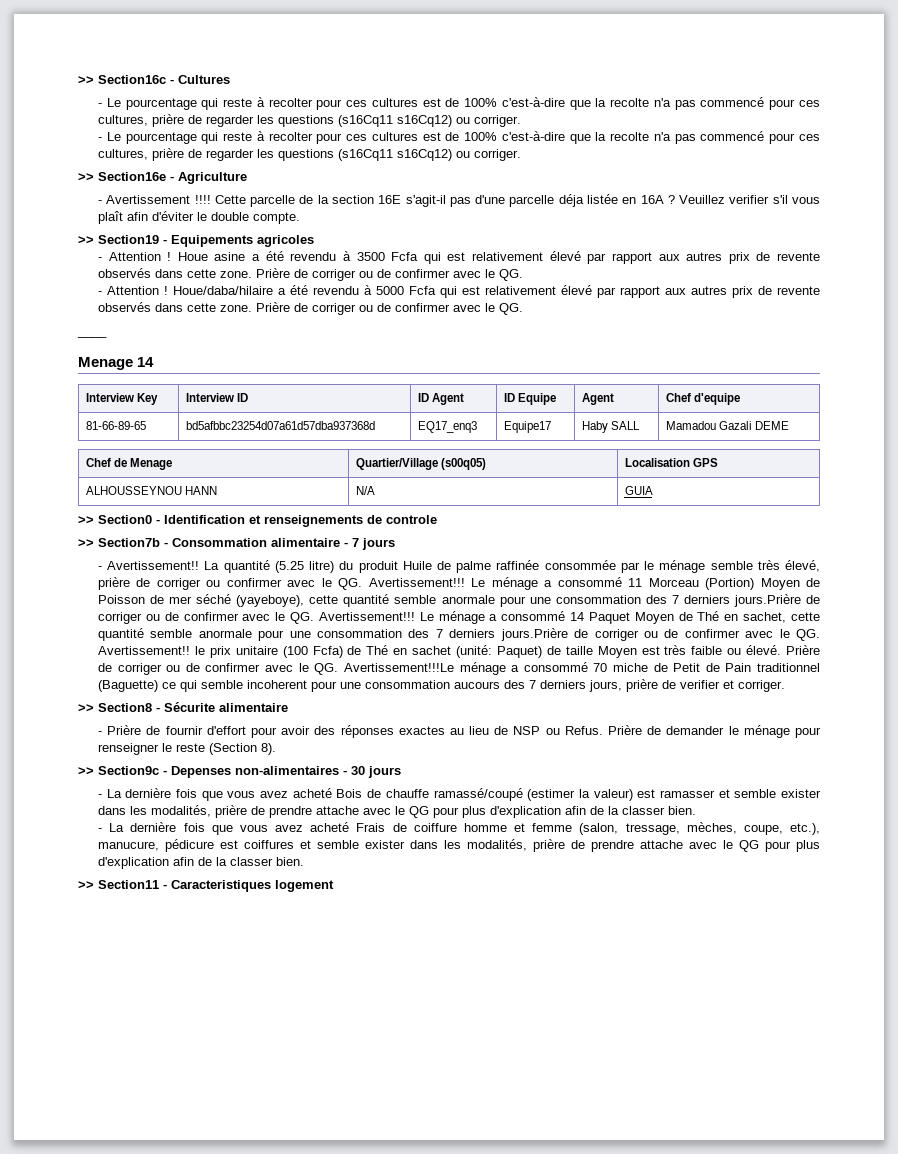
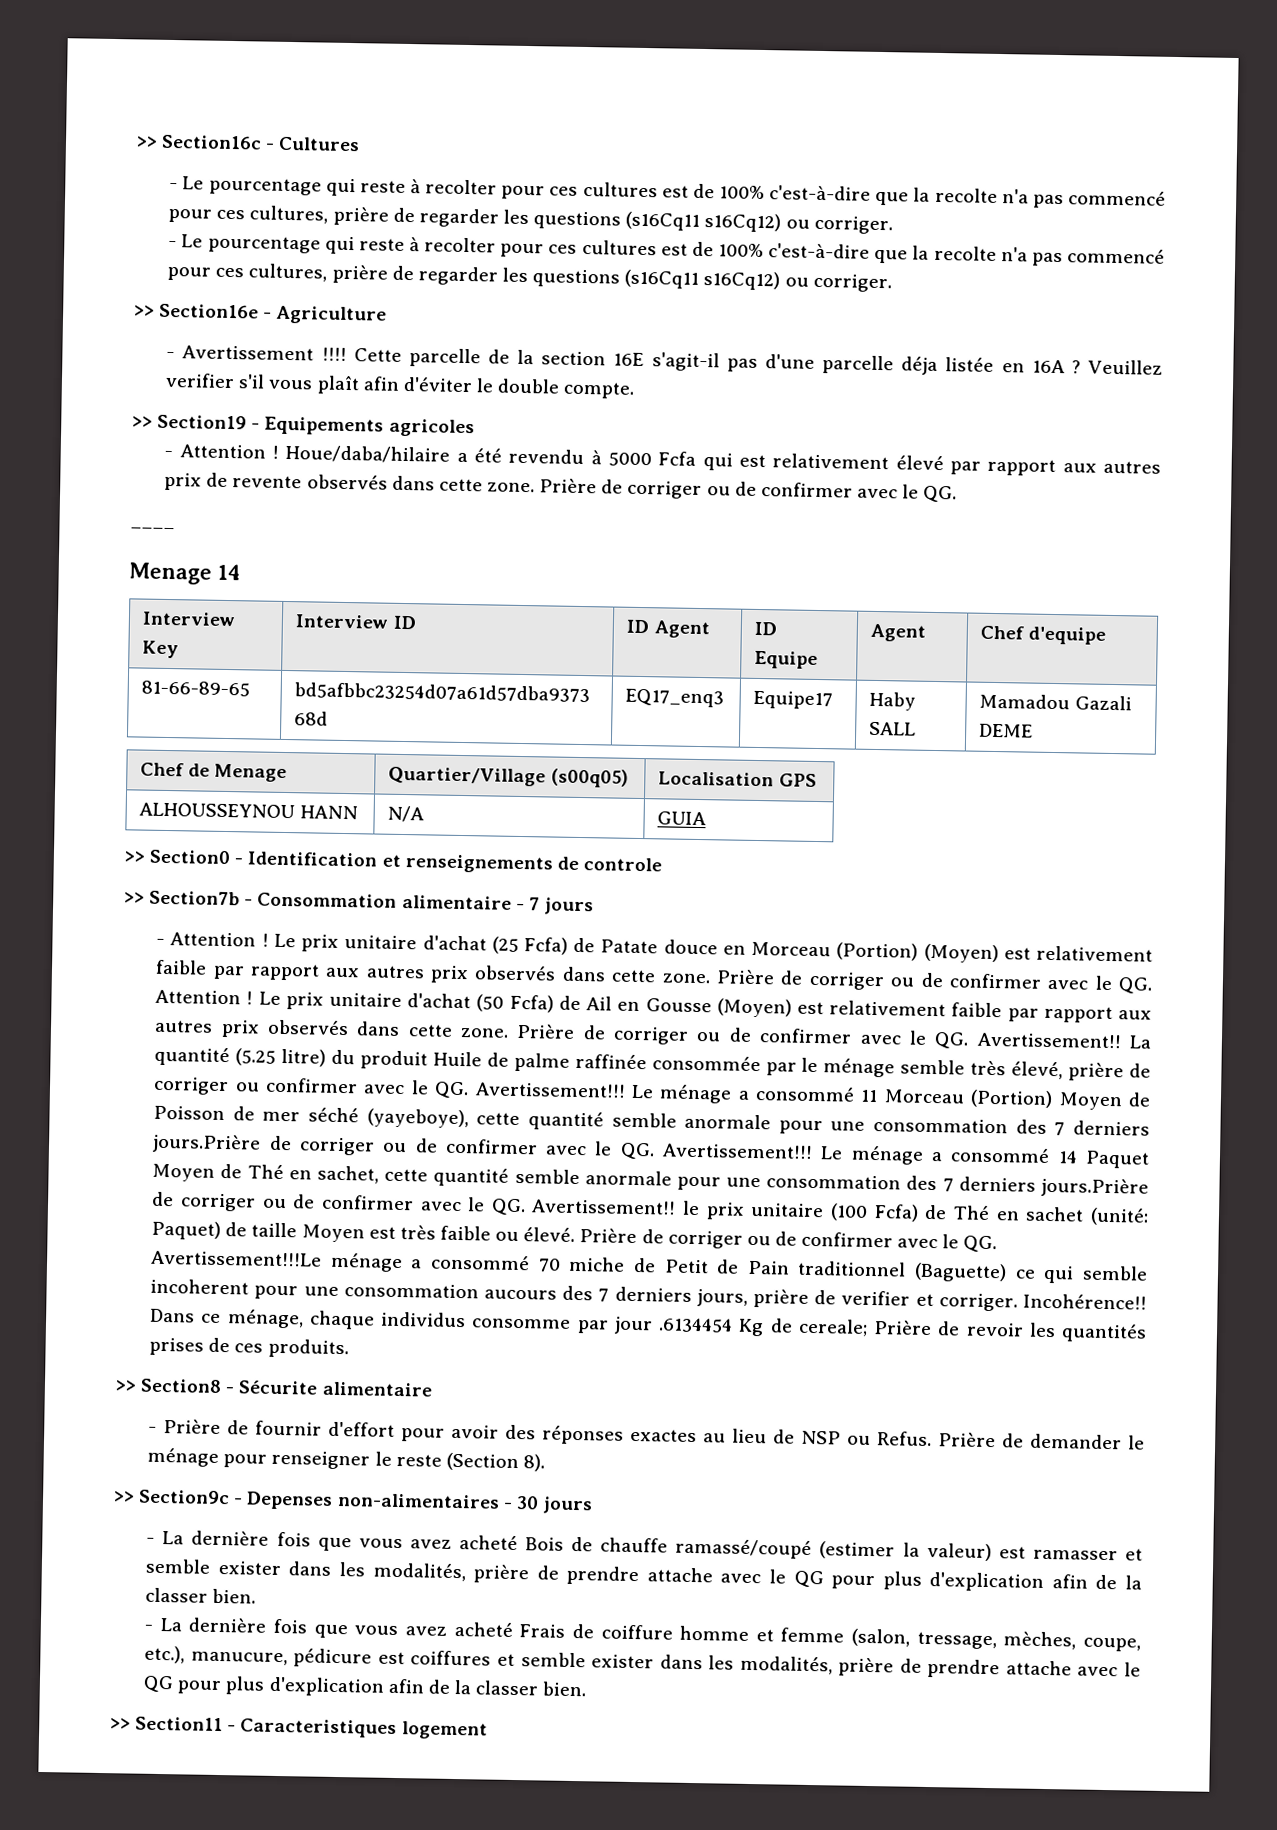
- - Attention ! Houe asine a été revendu à 3500 Fcfa qui est relativement élevé par rapport aux autres prix de revente observés dans cette zone. Prière de corriger ou de confirmer avec le QG.
- - Avertissement!!
+ - Attention ! Le prix unitaire d'achat (25 Fcfa) de Patate douce en Morceau (Portion) (Moyen) est relativement faible par rapport aux autres prix observés dans cette zone. Prière de corriger ou de confirmer avec le QG. Attention ! Le prix unitaire d'achat (50 Fcfa) de Ail en Gousse (Moyen) est relativement faible par rapport aux autres prix observés dans cette zone. Prière de corriger ou de confirmer avec le QG. Avertissement!!
+ Incohérence!! Dans ce ménage, chaque individus consomme par jour .6134454 Kg de cereale; Prière de revoir les quantités prises de ces produits.

